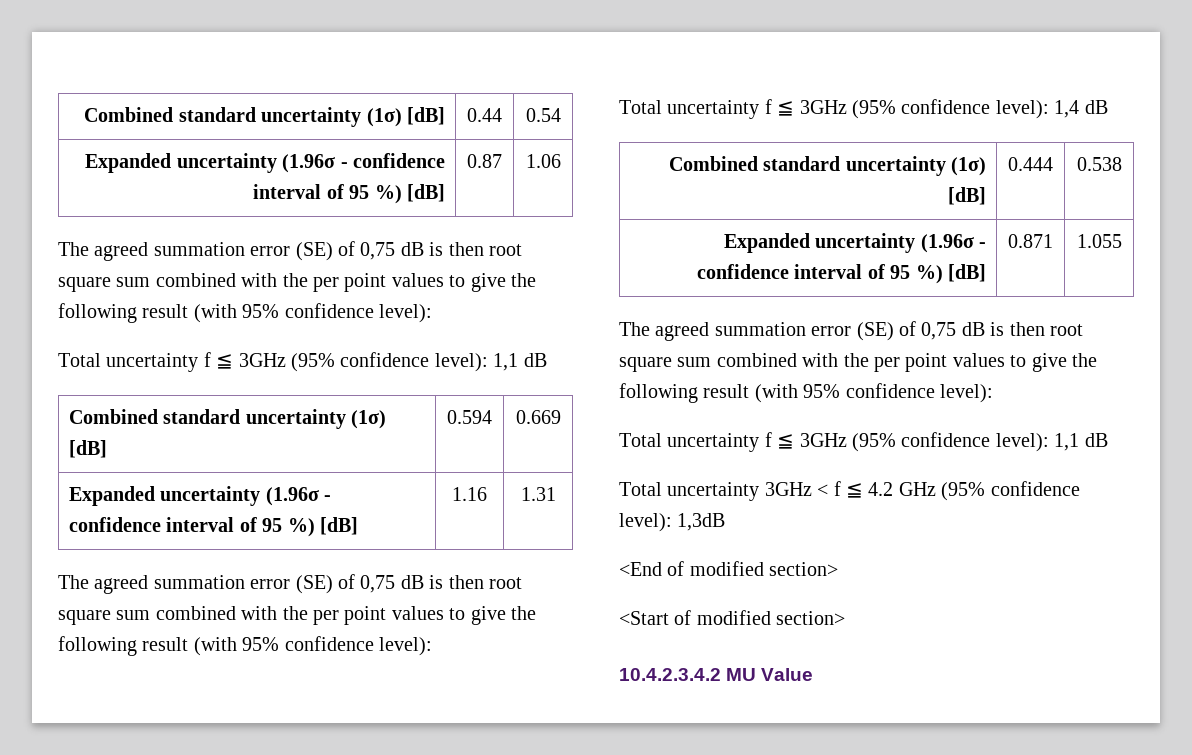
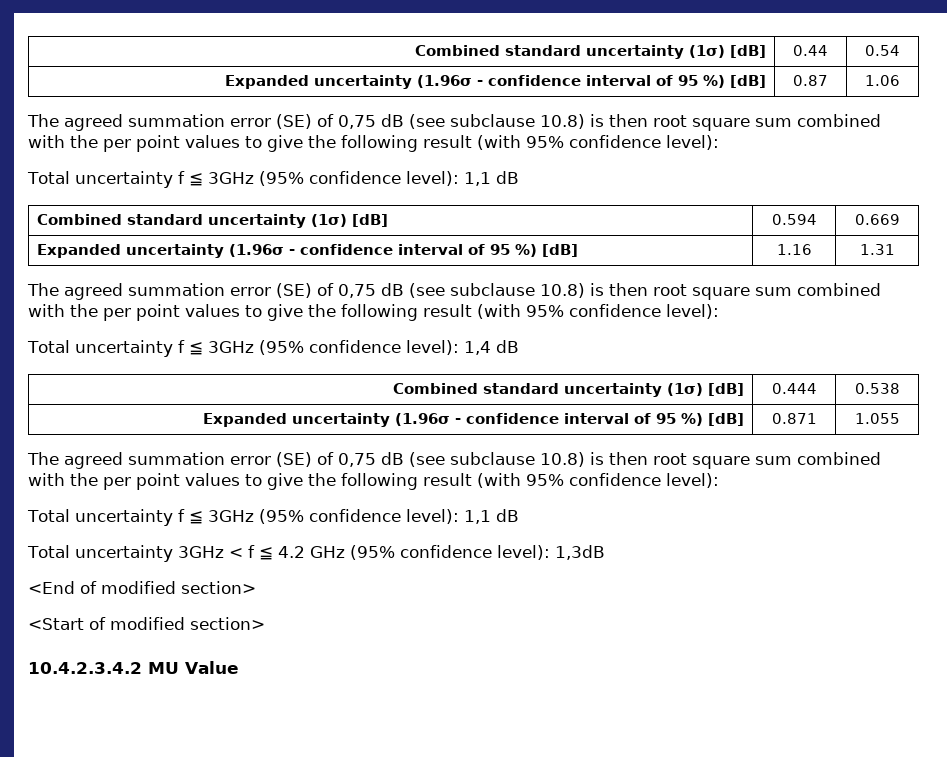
  Expanded uncertainty (1.96σ - confidence interval of 95 %) [dB] | 0.87 | 1.06
- The agreed summation error (SE) of 0,75 dB is then root square sum combined with the per point values to give the following result (with 95% confidence level):
+ The agreed summation error (SE) of 0,75 dB (see subclause 10.8) is then root square sum combined with the per point values to give the following result (with 95% confidence level):
  Expanded uncertainty (1.96σ - confidence interval of 95 %) [dB] | 1.16 | 1.31
- The agreed summation error (SE) of 0,75 dB is then root square sum combined with the per point values to give the following result (with 95% confidence level):
+ The agreed summation error (SE) of 0,75 dB (see subclause 10.8) is then root square sum combined with the per point values to give the following result (with 95% confidence level):
  Expanded uncertainty (1.96σ - confidence interval of 95 %) [dB] | 0.871 | 1.055
- The agreed summation error (SE) of 0,75 dB is then root square sum combined with the per point values to give the following result (with 95% confidence level):
+ The agreed summation error (SE) of 0,75 dB (see subclause 10.8) is then root square sum combined with the per point values to give the following result (with 95% confidence level):

